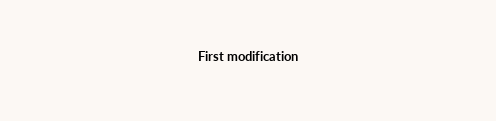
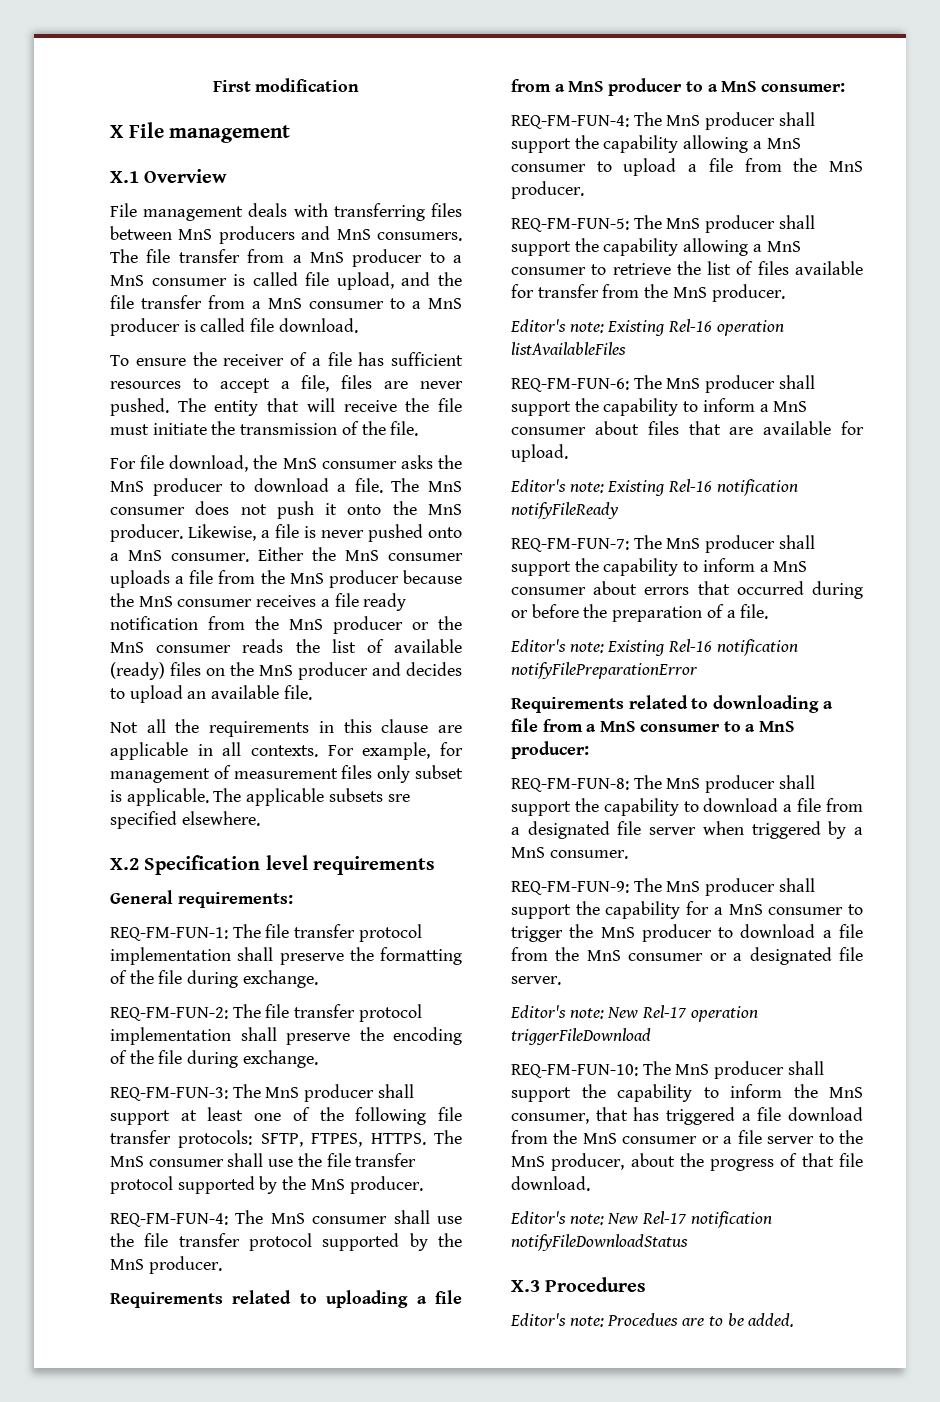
+ X File management
+ X.1 Overview
+ File management deals with transferring files between MnS producers and MnS consumers. The file transfer from a MnS producer to a MnS consumer is called file upload, and the file transfer from a MnS consumer to a MnS producer is called file download.
+ To ensure the receiver of a file has sufficient resources to accept a file, files are never pushed. The entity that will receive the file must initiate the transmission of the file.
+ For file download, the MnS consumer asks the MnS producer to download a file. The MnS consumer does not push it onto the MnS producer. Likewise, a file is never pushed onto a MnS consumer. Either the MnS consumer uploads a file from the MnS producer because the MnS consumer receives a file ready notification from the MnS producer or the MnS consumer reads the list of available (ready) files on the MnS producer and decides to upload an available file.
+ Not all the requirements in this clause are applicable in all contexts. For example, for management of measurement files only subset is applicable. The applicable subsets sre specified elsewhere.
+ X.2 Specification level requirements
+ General requirements:
+ REQ-FM-FUN-1: The file transfer protocol implementation shall preserve the formatting of the file during exchange.
+ REQ-FM-FUN-2: The file transfer protocol implementation shall preserve the encoding of the file during exchange.
+ REQ-FM-FUN-3: The MnS producer shall support at least one of the following file transfer protocols: SFTP, FTPES, HTTPS. The MnS consumer shall use the file transfer protocol supported by the MnS producer.
+ REQ-FM-FUN-4: The MnS consumer shall use the file transfer protocol supported by the MnS producer.
+ Requirements related to uploading a file from a MnS producer to a MnS consumer:
+ REQ-FM-FUN-4: The MnS producer shall support the capability allowing a MnS consumer to upload a file from the MnS producer.
+ REQ-FM-FUN-5: The MnS producer shall support the capability allowing a MnS consumer to retrieve the list of files available for transfer from the MnS producer.
+ Editor's note: Existing Rel-16 operation listAvailableFiles
+ REQ-FM-FUN-6: The MnS producer shall support the capability to inform a MnS consumer about files that are available for upload.
+ Editor's note: Existing Rel-16 notification notifyFileReady
+ REQ-FM-FUN-7: The MnS producer shall support the capability to inform a MnS consumer about errors that occurred during or before the preparation of a file.
+ Editor's note: Existing Rel-16 notification notifyFilePreparationError
+ Requirements related to downloading a file from a MnS consumer to a MnS producer:
+ REQ-FM-FUN-8: The MnS producer shall support the capability to download a file from a designated file server when triggered by a MnS consumer.
+ REQ-FM-FUN-9: The MnS producer shall support the capability for a MnS consumer to trigger the MnS producer to download a file from the MnS consumer or a designated file server.
+ Editor's note: New Rel-17 operation triggerFileDownload
+ REQ-FM-FUN-10: The MnS producer shall support the capability to inform the MnS consumer, that has triggered a file download from the MnS consumer or a file server to the MnS producer, about the progress of that file download.
+ Editor's note: New Rel-17 notification notifyFileDownloadStatus
+ X.3 Procedures
+ Editor's note: Procedues are to be added.

